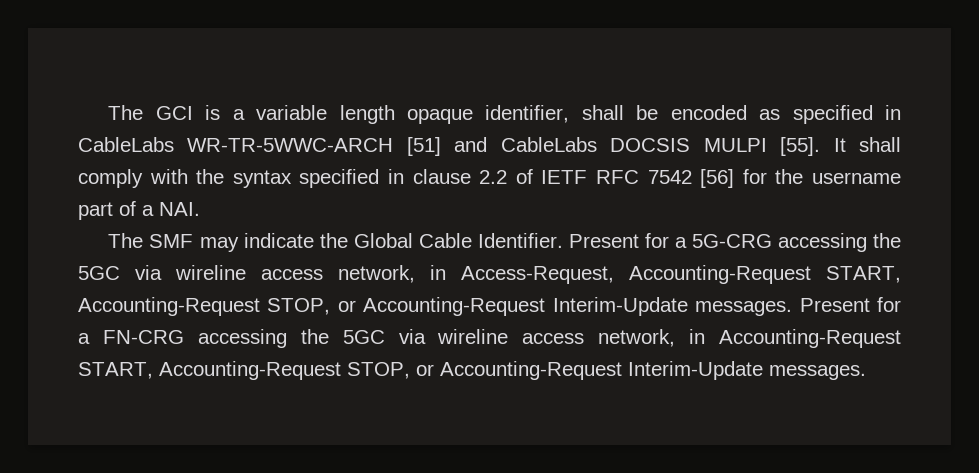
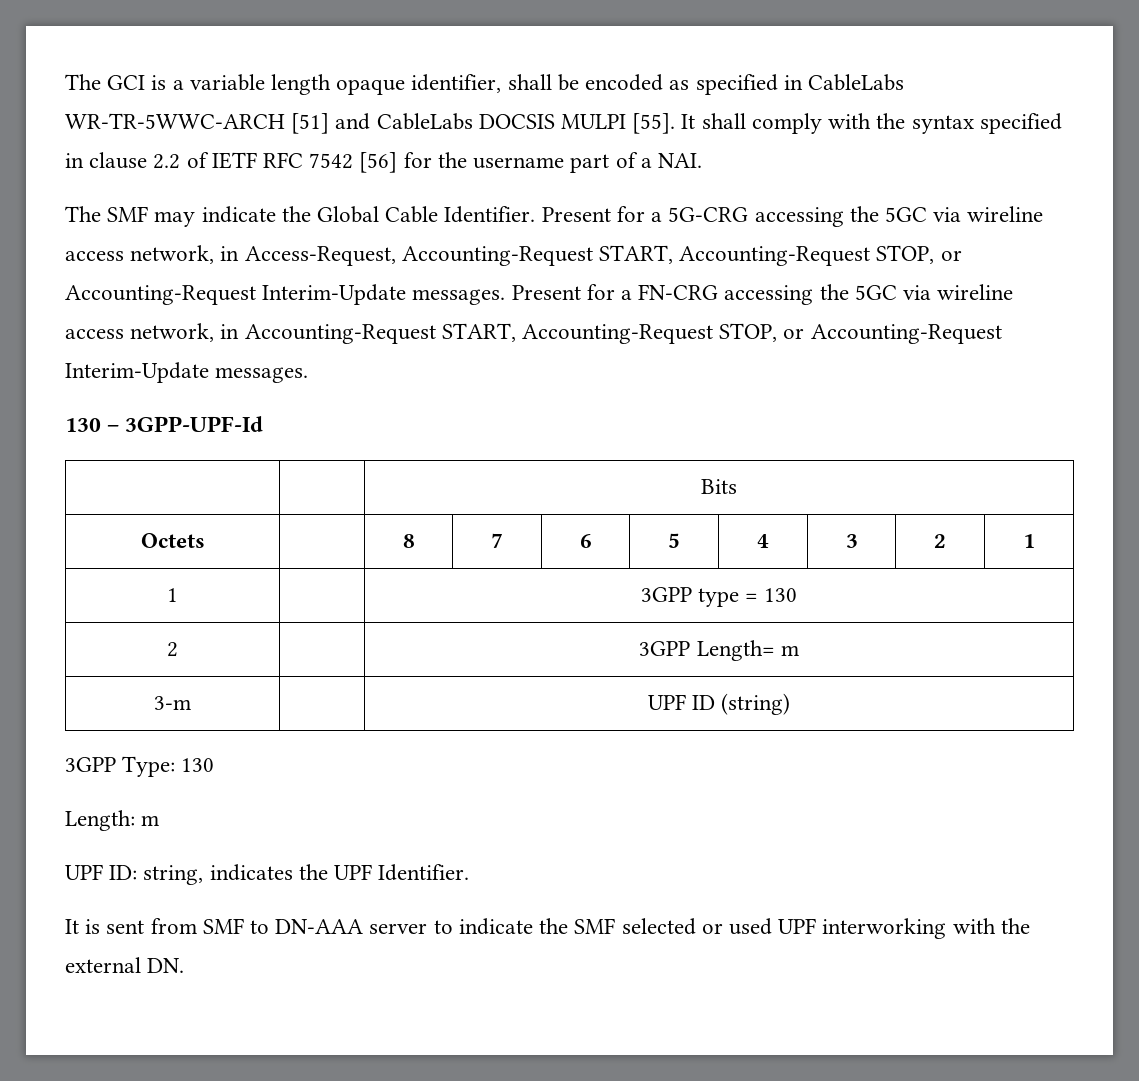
+ 130 – 3GPP-UPF-Id
+ | | Bits
+ Octets | | 8 | 7 | 6 | 5 | 4 | 3 | 2 | 1
+ 1 | | 3GPP type = 130
+ 2 | | 3GPP Length= m
+ 3-m | | UPF ID (string)
+ 3GPP Type: 130
+ Length: m
+ UPF ID: string, indicates the UPF Identifier.
+ It is sent from SMF to DN-AAA server to indicate the SMF selected or used UPF interworking with the external DN.

